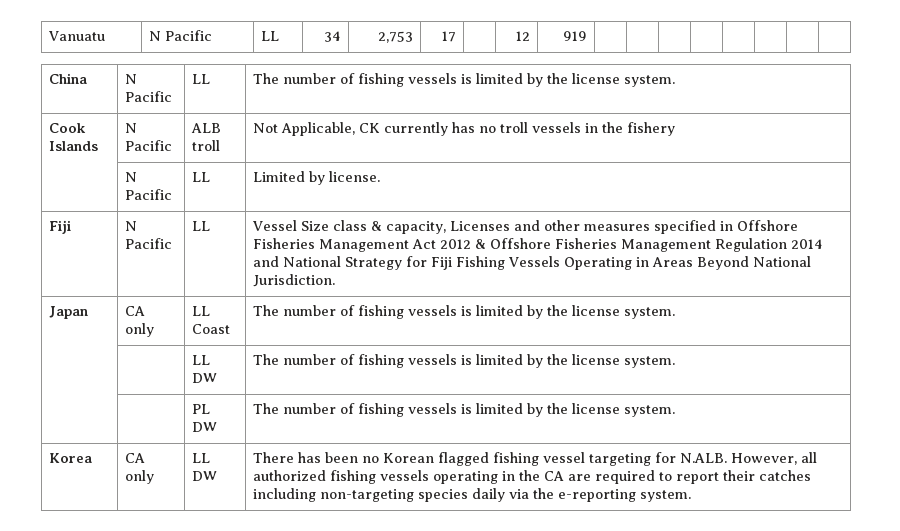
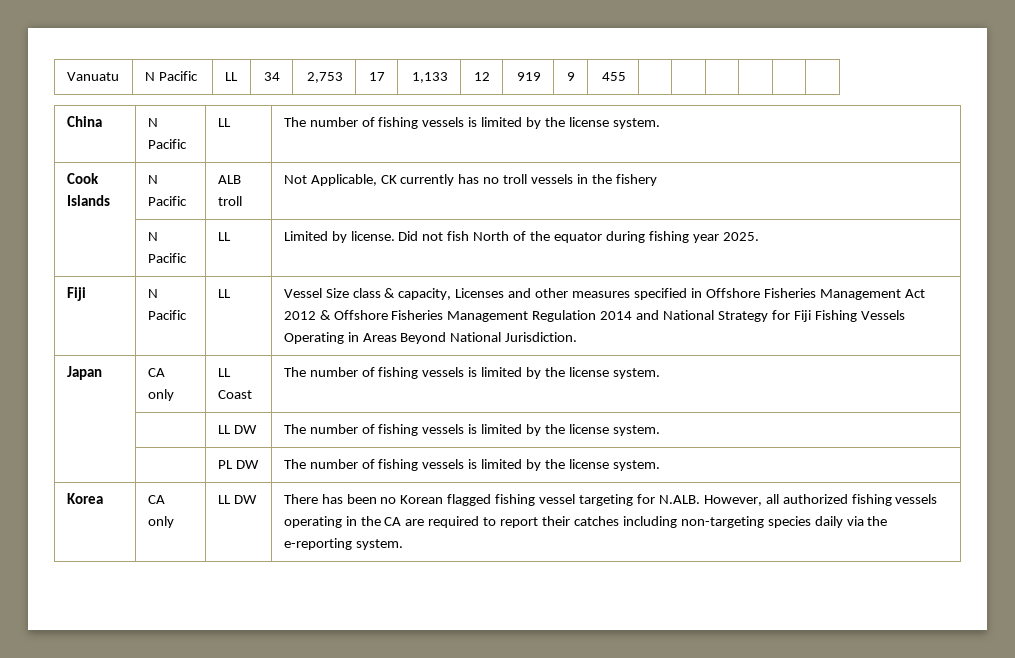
- Vanuatu | N Pacific | LL | 34 | 2,753 | 17 | | 12 | 919 | | | | | | | |
+ Vanuatu | N Pacific | LL | 34 | 2,753 | 17 | 1,133 | 12 | 919 | 9 | 455 | | | | | |
- | N Pacific | LL | Limited by license.
+ | N Pacific | LL | Limited by license. Did not fish North of the equator during fishing year 2025.

